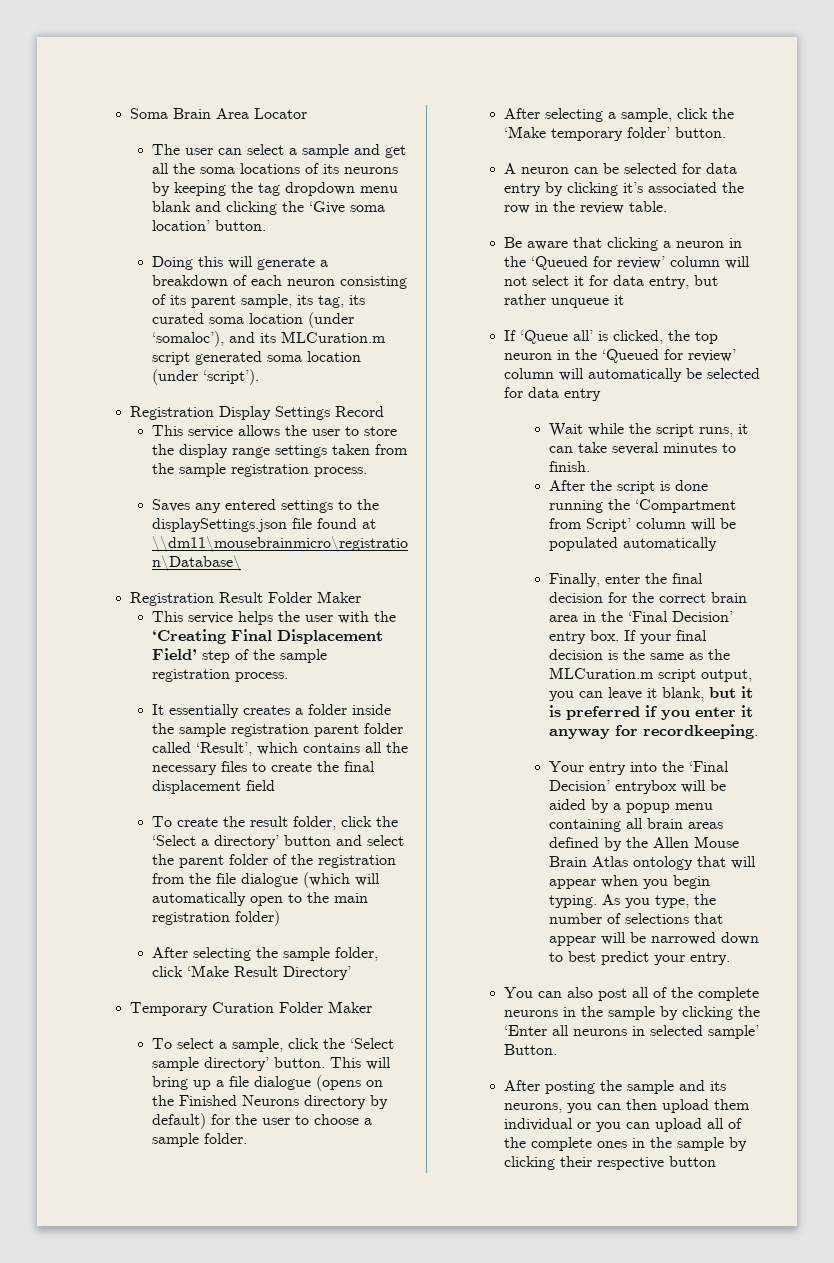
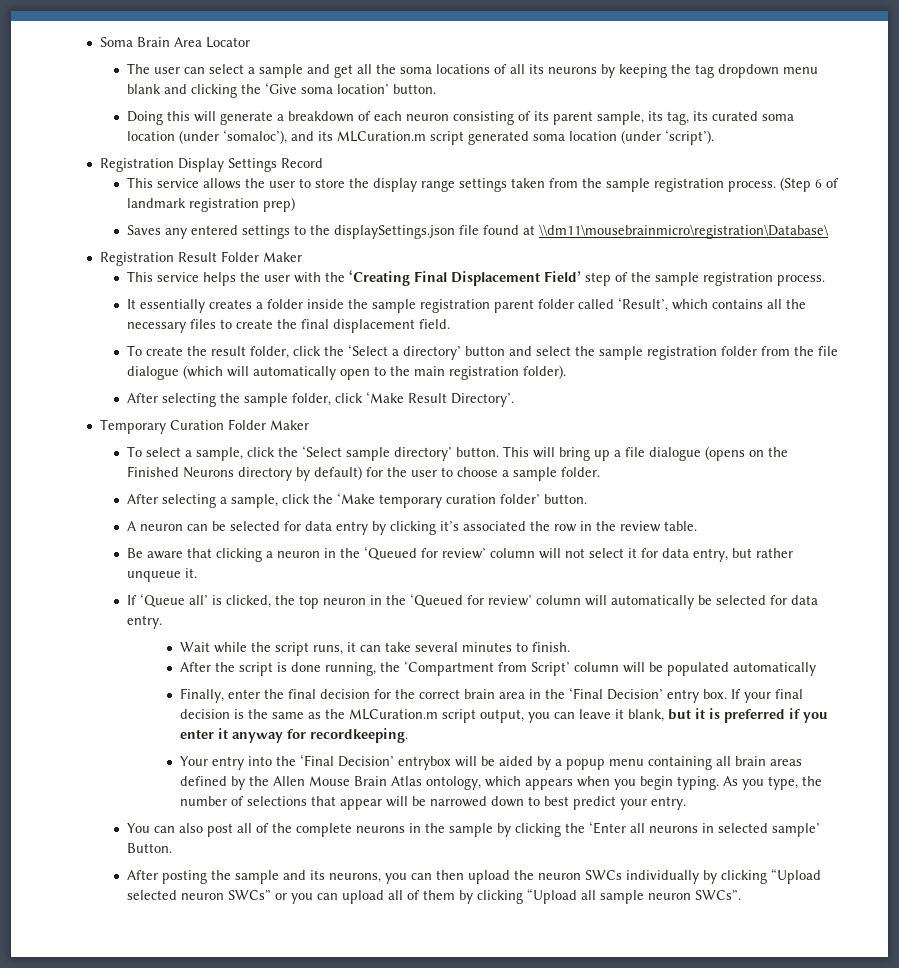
- The user can select a sample and get all the soma locations of its neurons by keeping the tag dropdown menu blank and clicking the ‘Give soma location’ button.
+ The user can select a sample and get all the soma locations of all its neurons by keeping the tag dropdown menu blank and clicking the ‘Give soma location’ button.
+ (Step 6 of landmark registration prep)
- It essentially creates a folder inside the sample registration parent folder called ‘Result’, which contains all the necessary files to create the final displacement field
+ It essentially creates a folder inside the sample registration parent folder called ‘Result’, which contains all the necessary files to create the final displacement field.
- To create the result folder, click the ‘Select a directory’ button and select the parent folder of the registration from the file dialogue (which will automatically open to the main registration folder)
+ To create the result folder, click the ‘Select a directory’ button and select the sample registration folder from the file dialogue (which will automatically open to the main registration folder).
- After selecting the sample folder, click ‘Make Result Directory’
+ After selecting the sample folder, click ‘Make Result Directory’.
- After selecting a sample, click the ‘Make temporary folder’ button.
+ After selecting a sample, click the ‘Make temporary curation folder’ button.
- Be aware that clicking a neuron in the ‘Queued for review’ column will not select it for data entry, but rather unqueue it
+ Be aware that clicking a neuron in the ‘Queued for review’ column will not select it for data entry, but rather unqueue it.
- If ‘Queue all’ is clicked, the top neuron in the ‘Queued for review’ column will automatically be selected for data entry
+ If ‘Queue all’ is clicked, the top neuron in the ‘Queued for review’ column will automatically be selected for data entry.
- After the script is done running the ‘Compartment from Script’ column will be populated automatically
+ After the script is done running, the ‘Compartment from Script’ column will be populated automatically
- Your entry into the ‘Final Decision’ entrybox will be aided by a popup menu containing all brain areas defined by the Allen Mouse Brain Atlas ontology that will appear when you begin typing.
+ Your entry into the ‘Final Decision’ entrybox will be aided by a popup menu containing all brain areas defined by the Allen Mouse Brain Atlas ontology, which appears when you begin typing.
- After posting the sample and its neurons, you can then upload them individual or you can upload all of the complete ones in the sample by clicking their respective button
+ After posting the sample and its neurons, you can then upload the neuron SWCs individually by clicking “Upload selected neuron SWCs” or you can upload all of them by clicking “Upload all sample neuron SWCs”.

